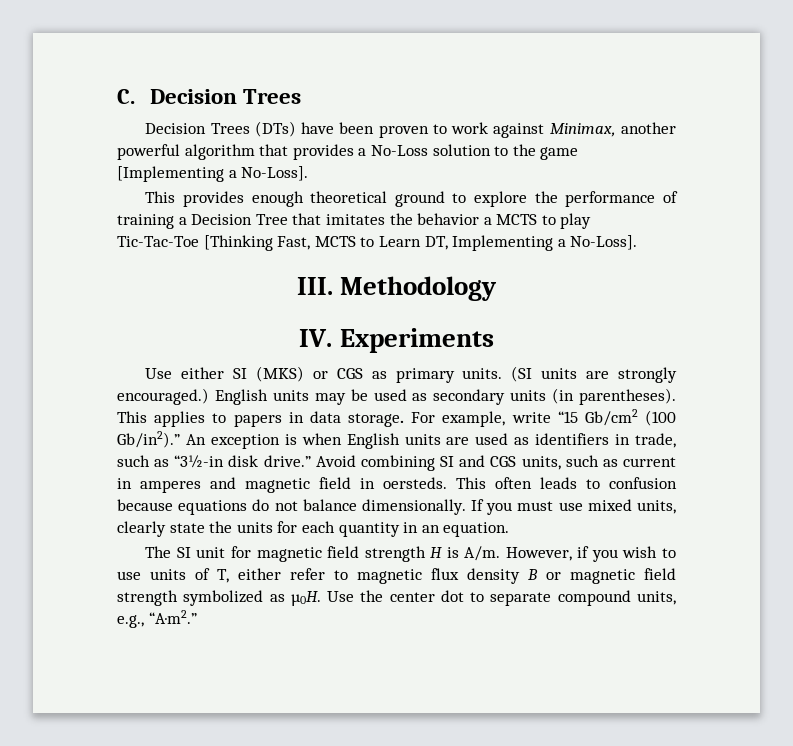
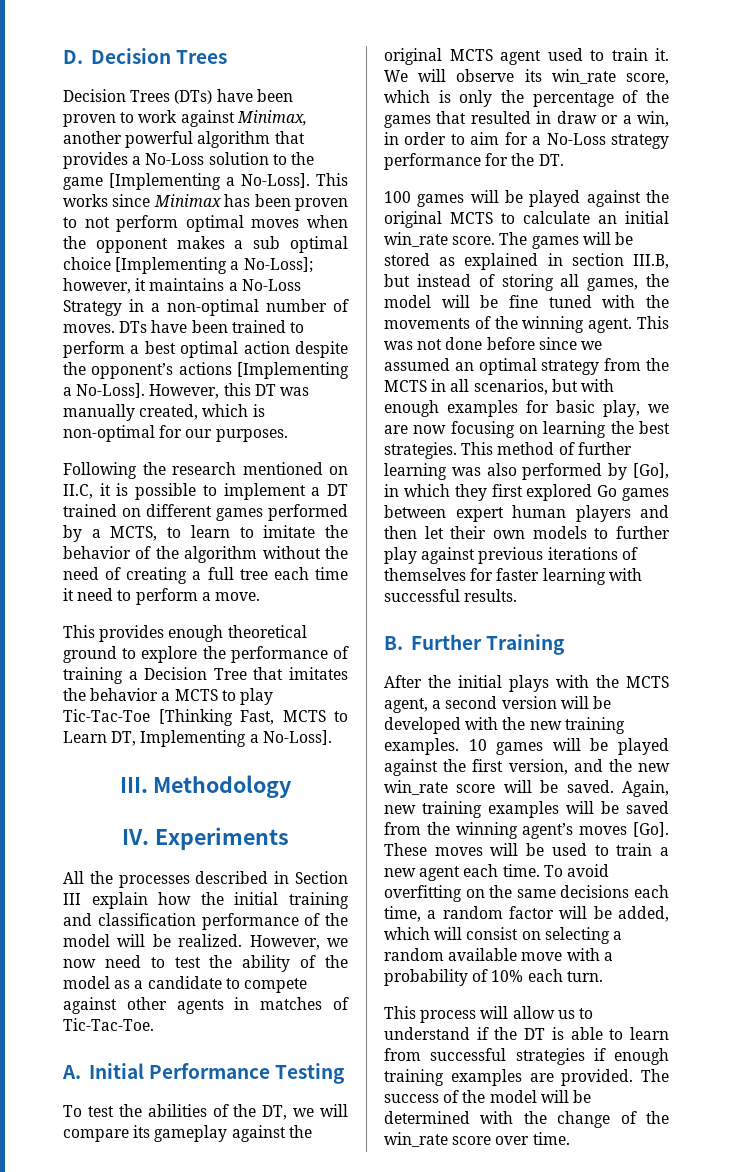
- C. Decision Trees
+ D. Decision Trees
+ This works since Minimax has been proven to not perform optimal moves when the opponent makes a sub optimal choice [Implementing a No-Loss]; however, it maintains a No-Loss Strategy in a non-optimal number of moves. DTs have been trained to perform a best optimal action despite the opponent’s actions [Implementing a No-Loss]. However, this DT was manually created, which is non-optimal for our purposes.
+ Following the research mentioned on II.C, it is possible to implement a DT trained on different games performed by a MCTS, to learn to imitate the behavior of the algorithm without the need of creating a full tree each time it need to perform a move.
- Use either SI (MKS) or CGS as primary units. (SI units are strongly encouraged.) English units may be used as secondary units (in parentheses). This applies to papers in data storage. For example, write “15 Gb/cm2 (100 Gb/in2).” An exception is when English units are used as identifiers in trade, such as “3½-in disk drive.” Avoid combining SI and CGS units, such as current in amperes and magnetic field in oersteds. This often leads to confusion because equations do not balance dimensionally. If you must use mixed units, clearly state the units for each quantity in an equation.
- The SI unit for magnetic field strength H is A/m. However, if you wish to use units of T, either refer to magnetic flux density B or magnetic field strength symbolized as µ0H. Use the center dot to separate compound units, e.g., “A·m2.”
+ All the processes described in Section III explain how the initial training and classification performance of the model will be realized. However, we now need to test the ability of the model as a candidate to compete against other agents in matches of Tic-Tac-Toe.
+ A. Initial Performance Testing
+ To test the abilities of the DT, we will compare its gameplay against the original MCTS agent used to train it. We will observe its win_rate score, which is only the percentage of the games that resulted in draw or a win, in order to aim for a No-Loss strategy performance for the DT.
+ 100 games will be played against the original MCTS to calculate an initial win_rate score. The games will be stored as explained in section III.B, but instead of storing all games, the model will be fine tuned with the movements of the winning agent. This was not done before since we assumed an optimal strategy from the MCTS in all scenarios, but with enough examples for basic play, we are now focusing on learning the best strategies. This method of further learning was also performed by [Go], in which they first explored Go games between expert human players and then let their own models to further play against previous iterations of themselves for faster learning with successful results.
+ B. Further Training
+ After the initial plays with the MCTS agent, a second version will be developed with the new training examples. 10 games will be played against the first version, and the new win_rate score will be saved. Again, new training examples will be saved from the winning agent’s moves [Go]. These moves will be used to train a new agent each time. To avoid overfitting on the same decisions each time, a random factor will be added, which will consist on selecting a random available move with a probability of 10% each turn.
+ This process will allow us to understand if the DT is able to learn from successful strategies if enough training examples are provided. The success of the model will be determined with the change of the win_rate score over time.

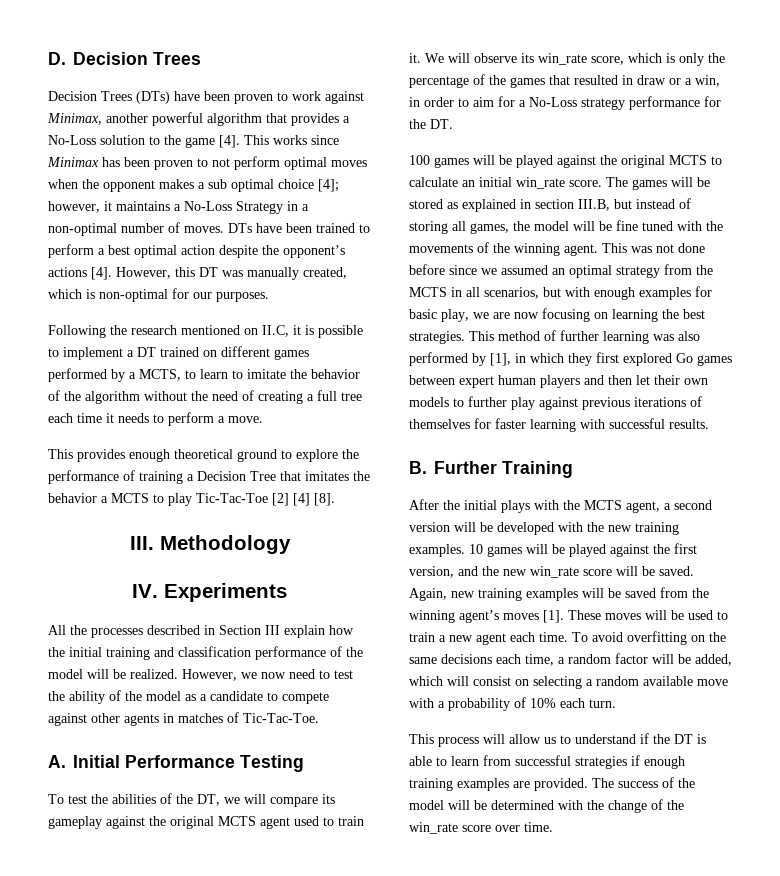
- Decision Trees (DTs) have been proven to work against Minimax, another powerful algorithm that provides a No-Loss solution to the game [Implementing a No-Loss].
+ Decision Trees (DTs) have been proven to work against Minimax, another powerful algorithm that provides a No-Loss solution to the game [4].
- This works since Minimax has been proven to not perform optimal moves when the opponent makes a sub optimal choice [Implementing a No-Loss]; however, it maintains a No-Loss Strategy in a non-optimal number of moves.
+ This works since Minimax has been proven to not perform optimal moves when the opponent makes a sub optimal choice [4]; however, it maintains a No-Loss Strategy in a non-optimal number of moves.
- DTs have been trained to perform a best optimal action despite the opponent’s actions [Implementing a No-Loss].
+ DTs have been trained to perform a best optimal action despite the opponent’s actions [4].
- Following the research mentioned on II.C, it is possible to implement a DT trained on different games performed by a MCTS, to learn to imitate the behavior of the algorithm without the need of creating a full tree each time it need to perform a move.
+ Following the research mentioned on II.C, it is possible to implement a DT trained on different games performed by a MCTS, to learn to imitate the behavior of the algorithm without the need of creating a full tree each time it needs to perform a move.
- This provides enough theoretical ground to explore the performance of training a Decision Tree that imitates the behavior a MCTS to play Tic-Tac-Toe [Thinking Fast, MCTS to Learn DT, Implementing a No-Loss].
+ This provides enough theoretical ground to explore the performance of training a Decision Tree that imitates the behavior a MCTS to play Tic-Tac-Toe [2] [4] [8].
- This method of further learning was also performed by [Go], in which they first explored Go games between expert human players and then let their own models to further play against previous iterations of themselves for faster learning with successful results.
+ This method of further learning was also performed by [1], in which they first explored Go games between expert human players and then let their own models to further play against previous iterations of themselves for faster learning with successful results.
- Again, new training examples will be saved from the winning agent’s moves [Go]. These moves will be used to train a new agent each time.
+ Again, new training examples will be saved from the winning agent’s moves [1]. These moves will be used to train a new agent each time.

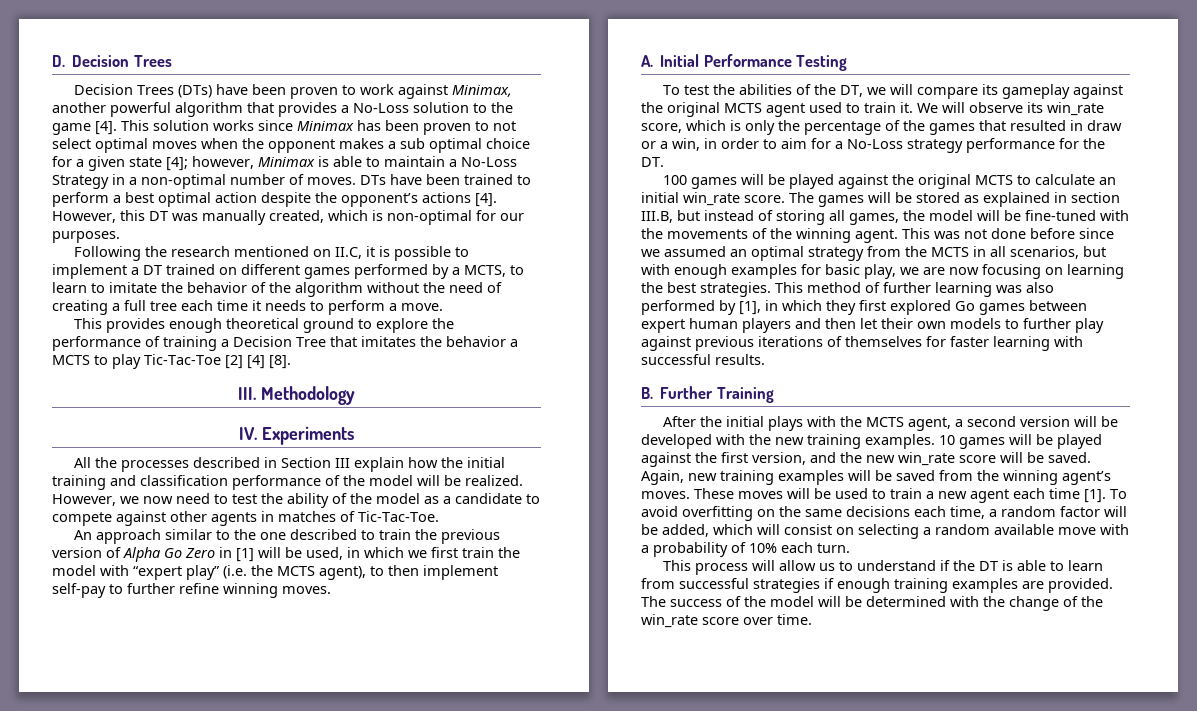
- This works since Minimax has been proven to not perform optimal moves when the opponent makes a sub optimal choice [4]; however, it maintains a No-Loss Strategy in a non-optimal number of moves.
+ This solution works since Minimax has been proven to not select optimal moves when the opponent makes a sub optimal choice for a given state [4]; however, Minimax is able to maintain a No-Loss Strategy in a non-optimal number of moves.
+ An approach similar to the one described to train the previous version of Alpha Go Zero in [1] will be used, in which we first train the model with “expert play” (i.e. the MCTS agent), to then implement self-pay to further refine winning moves.
- The games will be stored as explained in section III.B, but instead of storing all games, the model will be fine tuned with the movements of the winning agent.
+ The games will be stored as explained in section III.B, but instead of storing all games, the model will be fine-tuned with the movements of the winning agent.
- Again, new training examples will be saved from the winning agent’s moves [1].
+ Again, new training examples will be saved from the winning agent’s moves.
- These moves will be used to train a new agent each time.
+ These moves will be used to train a new agent each time [1].

